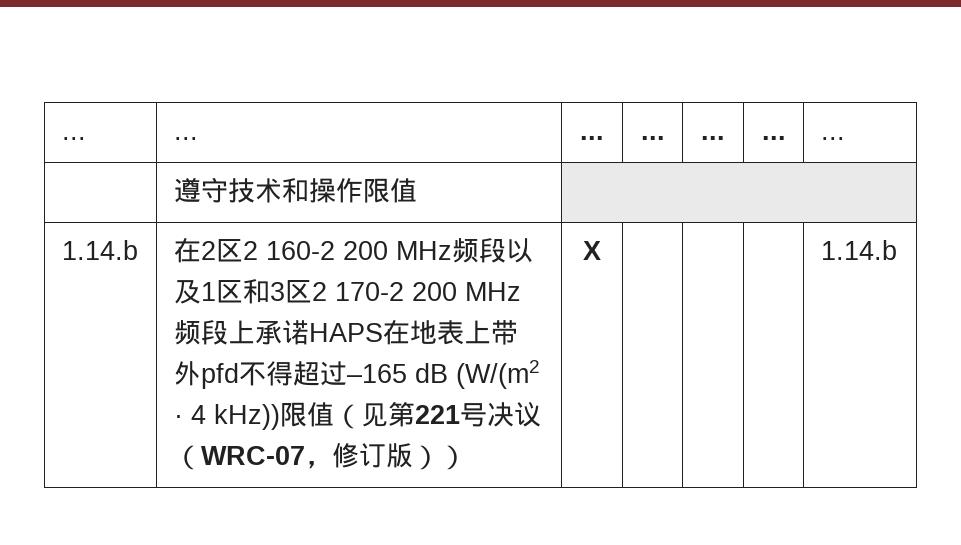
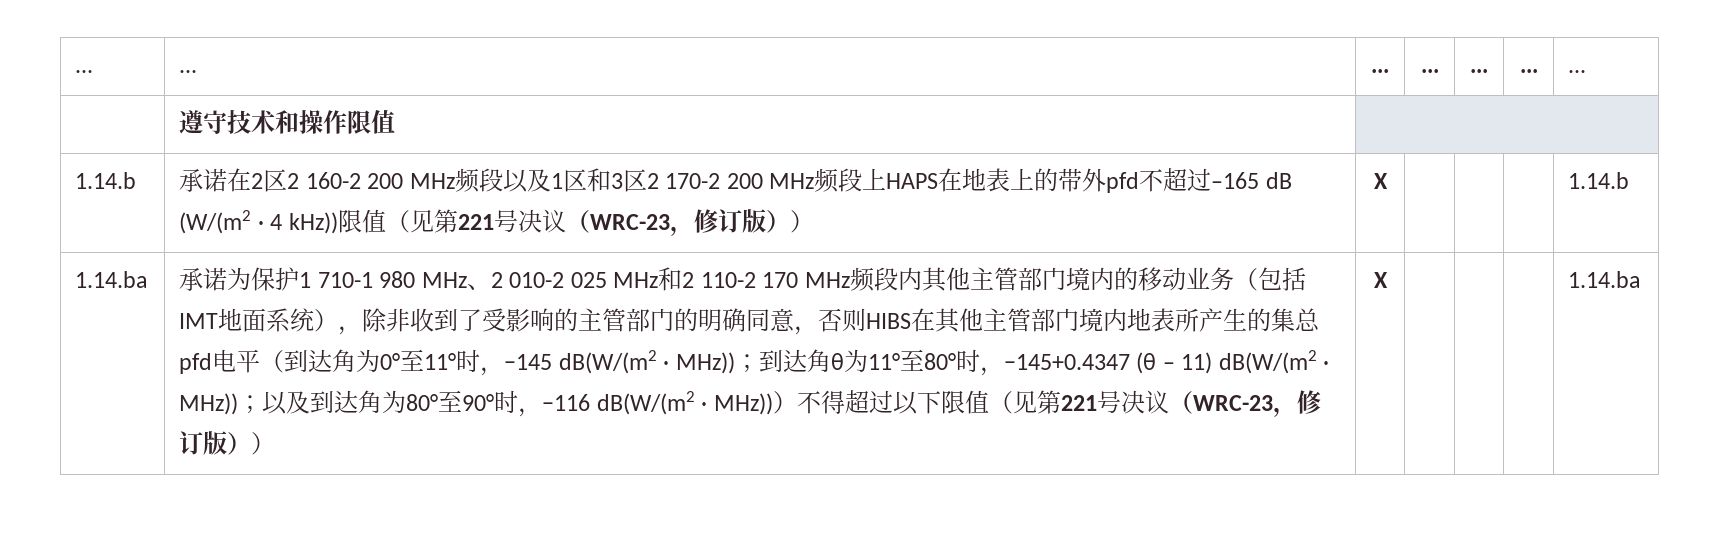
- 在2区2 160-2 200 MHz频段以及1区和3区2 170-2 200 MHz频段上承诺HAPS在地表上带外pfd不得超过–165 dB (W/(m2 · 4 kHz))限值（见第221号决议（WRC-07，修订版））
+ 承诺在2区2 160-2 200 MHz频段以及1区和3区2 170-2 200 MHz频段上HAPS在地表上的带外pfd不超过–165 dB (W/(m2 · 4 kHz))限值（见第221号决议（WRC-23，修订版））
+ 1.14.ba | 承诺为保护1 710-1 980 MHz、2 010-2 025 MHz和2 110-2 170 MHz频段内其他主管部门境内的移动业务（包括IMT地面系统），除非收到了受影响的主管部门的明确同意，否则HIBS在其他主管部门境内地表所产生的集总pfd电平（到达角为0°至11°时，−145 dB(W/(m2 · MHz))；到达角θ为11°至80°时，−145+0.4347 (θ – 11) dB(W/(m2 · MHz))；以及到达角为80°至90°时，−116 dB(W/(m2 · MHz))）不得超过以下限值（见第221号决议（WRC-23，修订版）） | X | | | | 1.14.ba

